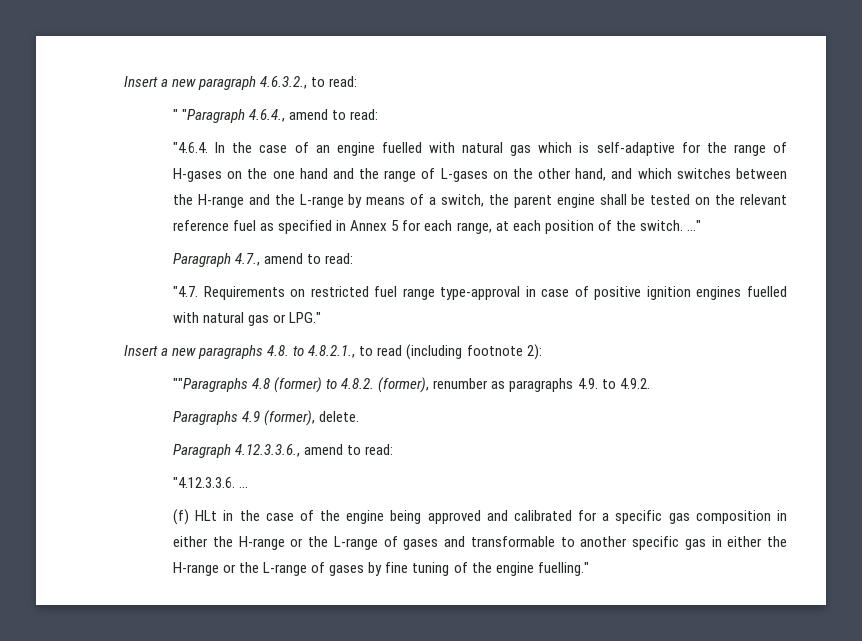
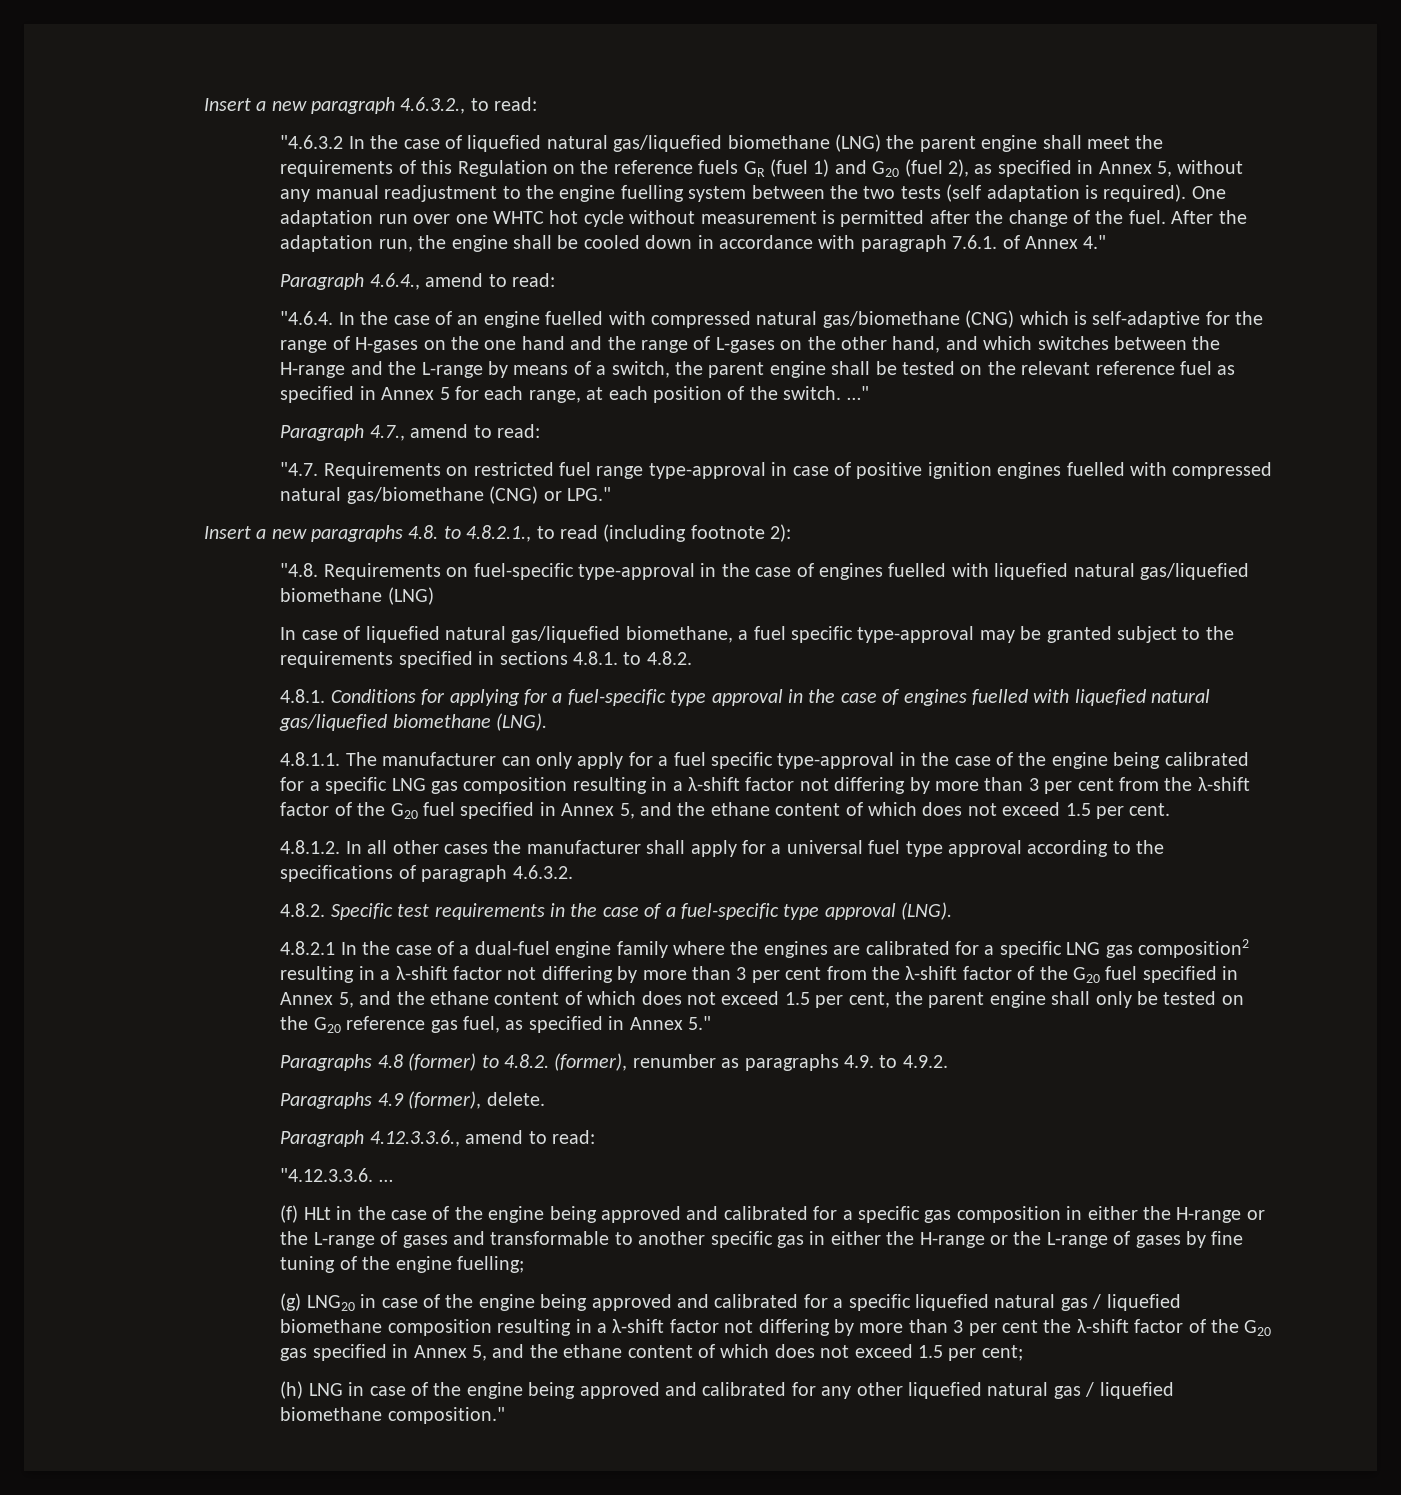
- " "Paragraph 4.6.4., amend to read:
+ "4.6.3.2 In the case of liquefied natural gas/liquefied biomethane (LNG) the parent engine shall meet the requirements of this Regulation on the reference fuels GR (fuel 1) and G20 (fuel 2), as specified in Annex 5, without any manual readjustment to the engine fuelling system between the two tests (self adaptation is required). One adaptation run over one WHTC hot cycle without measurement is permitted after the change of the fuel. After the adaptation run, the engine shall be cooled down in accordance with paragraph 7.6.1. of Annex 4."
+ Paragraph 4.6.4., amend to read:
- "4.6.4. In the case of an engine fuelled with natural gas which is self-adaptive for the range of H-gases on the one hand and the range of L-gases on the other hand, and which switches between the H-range and the L-range by means of a switch, the parent engine shall be tested on the relevant reference fuel as specified in Annex 5 for each range, at each position of the switch.
+ "4.6.4. In the case of an engine fuelled with compressed natural gas/biomethane (CNG) which is self-adaptive for the range of H-gases on the one hand and the range of L-gases on the other hand, and which switches between the H-range and the L-range by means of a switch, the parent engine shall be tested on the relevant reference fuel as specified in Annex 5 for each range, at each position of the switch.
- "4.7. Requirements on restricted fuel range type-approval in case of positive ignition engines fuelled with natural gas or LPG."
+ "4.7. Requirements on restricted fuel range type-approval in case of positive ignition engines fuelled with compressed natural gas/biomethane (CNG) or LPG."
- ""Paragraphs 4.8 (former) to 4.8.2. (former), renumber as paragraphs 4.9. to 4.9.2.
+ "4.8. Requirements on fuel-specific type-approval in the case of engines fuelled with liquefied natural gas/liquefied biomethane (LNG)
+ In case of liquefied natural gas/liquefied biomethane, a fuel specific type-approval may be granted subject to the requirements specified in sections 4.8.1. to 4.8.2.
+ 4.8.1. Conditions for applying for a fuel-specific type approval in the case of engines fuelled with liquefied natural gas/liquefied biomethane (LNG).
+ 4.8.1.1. The manufacturer can only apply for a fuel specific type-approval in the case of the engine being calibrated for a specific LNG gas composition resulting in a λ-shift factor not differing by more than 3 per cent from the λ-shift factor of the G20 fuel specified in Annex 5, and the ethane content of which does not exceed 1.5 per cent.
+ 4.8.1.2. In all other cases the manufacturer shall apply for a universal fuel type approval according to the specifications of paragraph 4.6.3.2.
+ 4.8.2. Specific test requirements in the case of a fuel-specific type approval (LNG).
+ 4.8.2.1 In the case of a dual-fuel engine family where the engines are calibrated for a specific LNG gas composition2 resulting in a λ-shift factor not differing by more than 3 per cent from the λ-shift factor of the G20 fuel specified in Annex 5, and the ethane content of which does not exceed 1.5 per cent, the parent engine shall only be tested on the G20 reference gas fuel, as specified in Annex 5."
+ Paragraphs 4.8 (former) to 4.8.2. (former), renumber as paragraphs 4.9. to 4.9.2.
- (f) HLt in the case of the engine being approved and calibrated for a specific gas composition in either the H-range or the L-range of gases and transformable to another specific gas in either the H-range or the L-range of gases by fine tuning of the engine fuelling."
+ (f) HLt in the case of the engine being approved and calibrated for a specific gas composition in either the H-range or the L-range of gases and transformable to another specific gas in either the H-range or the L-range of gases by fine tuning of the engine fuelling;
+ (g) LNG20 in case of the engine being approved and calibrated for a specific liquefied natural gas / liquefied biomethane composition resulting in a λ-shift factor not differing by more than 3 per cent the λ-shift factor of the G20 gas specified in Annex 5, and the ethane content of which does not exceed 1.5 per cent;
+ (h) LNG in case of the engine being approved and calibrated for any other liquefied natural gas / liquefied biomethane composition."

